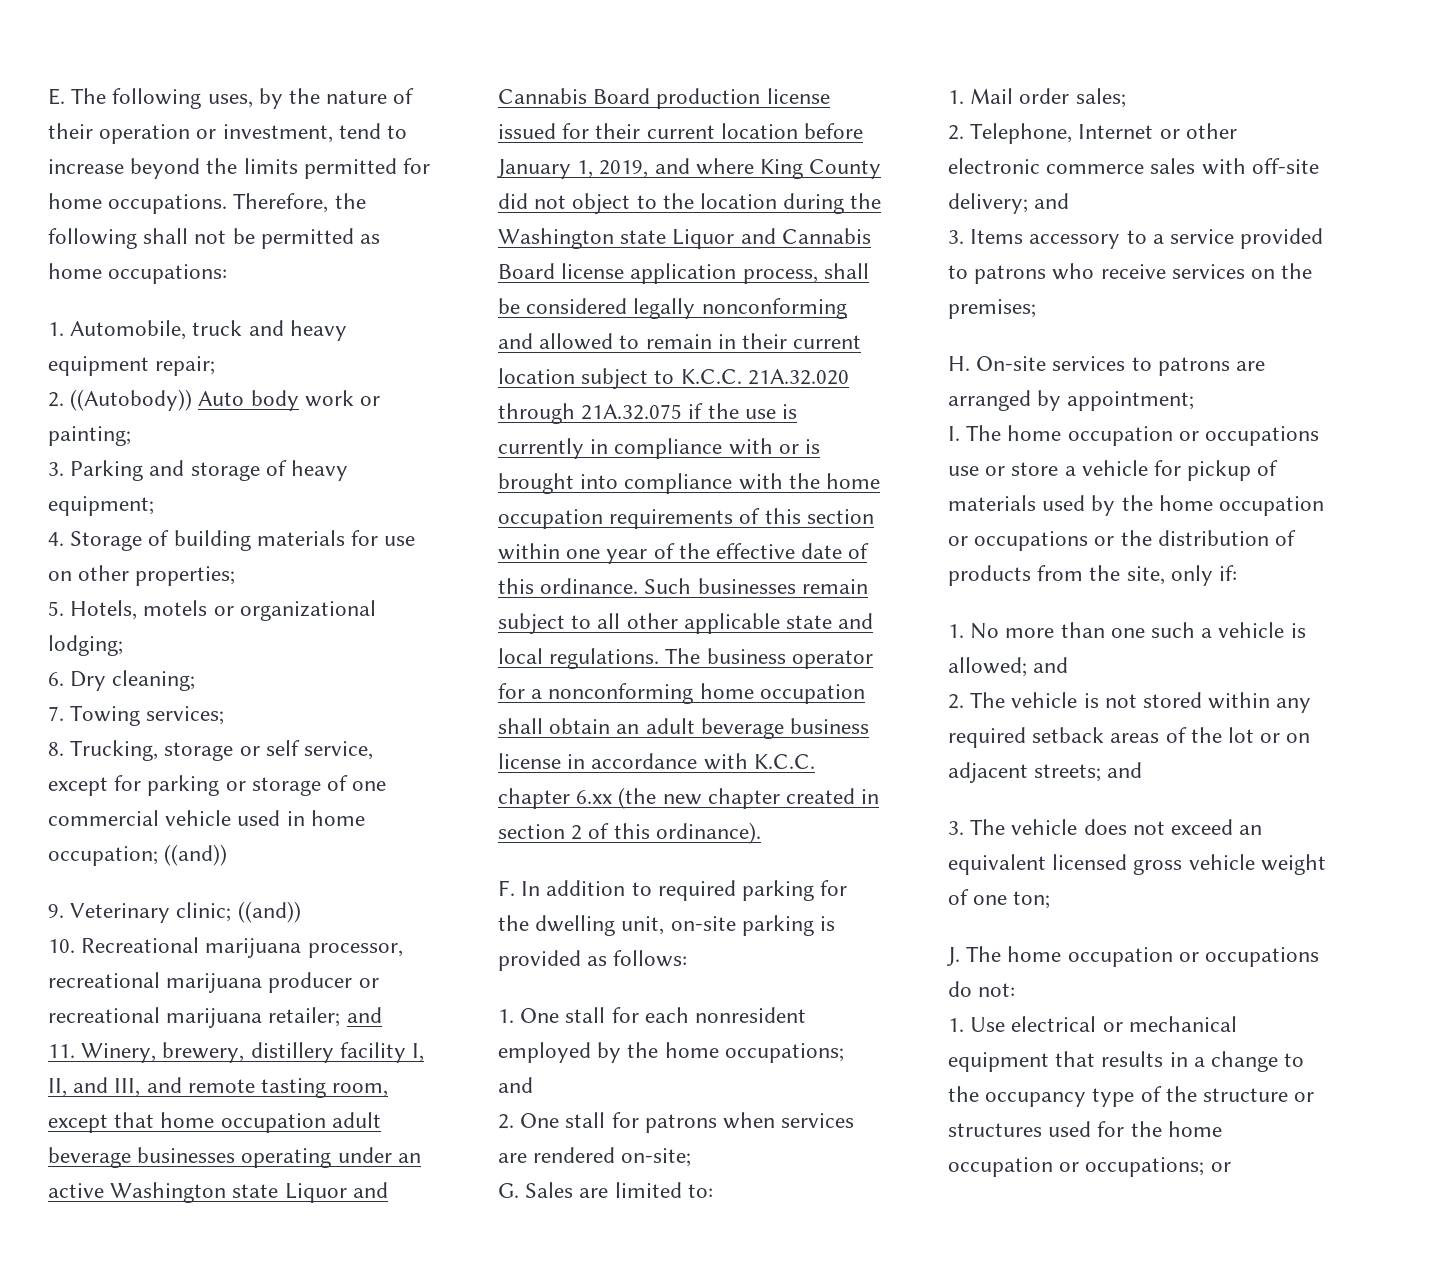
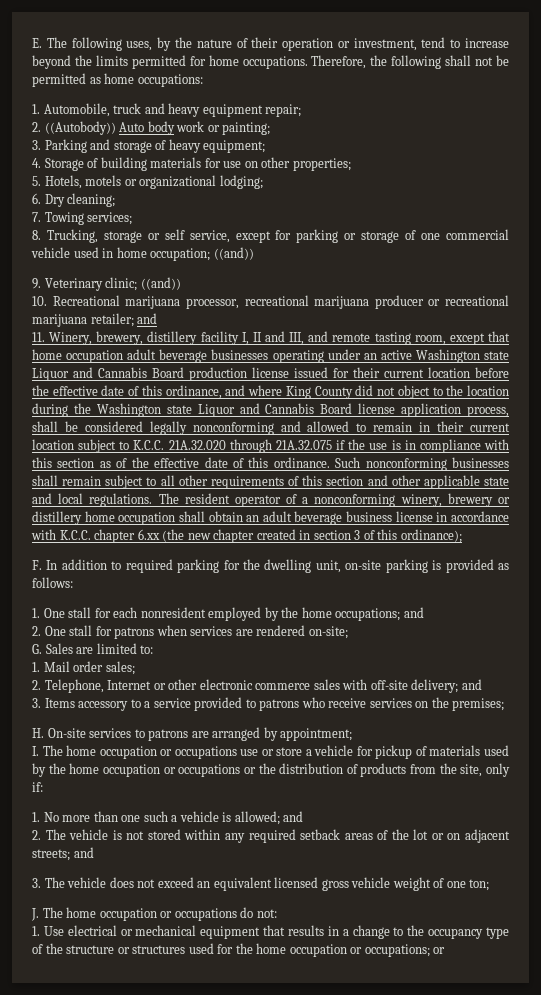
- 11. Winery, brewery, distillery facility I, II, and III, and remote tasting room, except that home occupation adult beverage businesses operating under an active Washington state Liquor and Cannabis Board production license issued for their current location before January 1, 2019, and where King County did not object to the location during the Washington state Liquor and Cannabis Board license application process, shall be considered legally nonconforming and allowed to remain in their current location subject to K.C.C. 21A.32.020 through 21A.32.075 if the use is currently in compliance with or is brought into compliance with the home occupation requirements of this section within one year of the effective date of this ordinance.
+ 11. Winery, brewery, distillery facility I, II and III, and remote tasting room, except that home occupation adult beverage businesses operating under an active Washington state Liquor and Cannabis Board production license issued for their current location before the effective date of this ordinance, and where King County did not object to the location during the Washington state Liquor and Cannabis Board license application process, shall be considered legally nonconforming and allowed to remain in their current location subject to K.C.C. 21A.32.020 through 21A.32.075 if the use is in compliance with this section as of the effective date of this ordinance.
- Such businesses remain subject to all other applicable state and local regulations.
+ Such nonconforming businesses shall remain subject to all other requirements of this section and other applicable state and local regulations.
- The business operator for a nonconforming home occupation shall obtain an adult beverage business license in accordance with K.C.C. chapter 6.xx (the new chapter created in section 2 of this ordinance).
+ The resident operator of a nonconforming winery, brewery or distillery home occupation shall obtain an adult beverage business license in accordance with K.C.C. chapter 6.xx (the new chapter created in section 3 of this ordinance);

